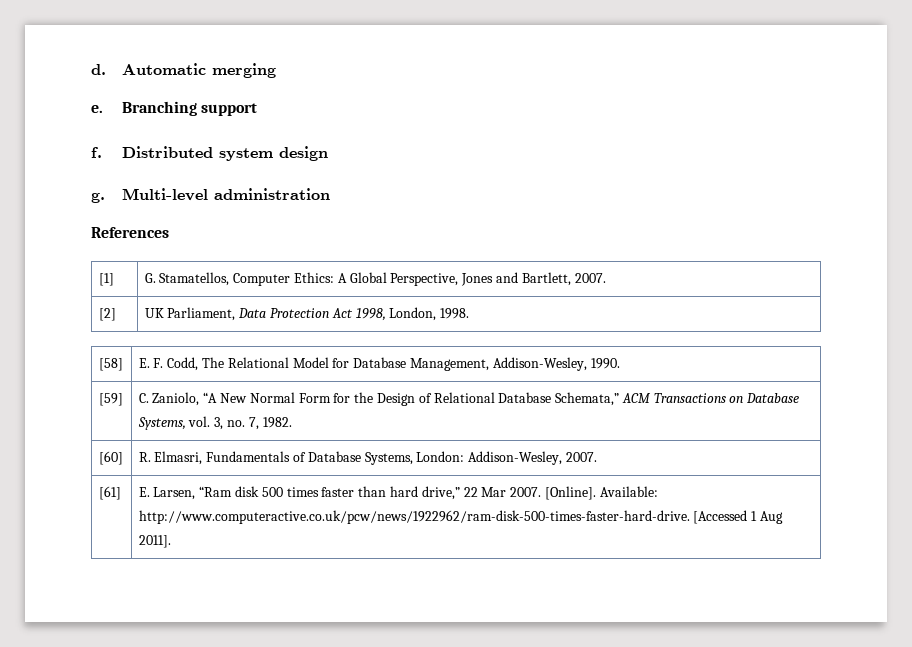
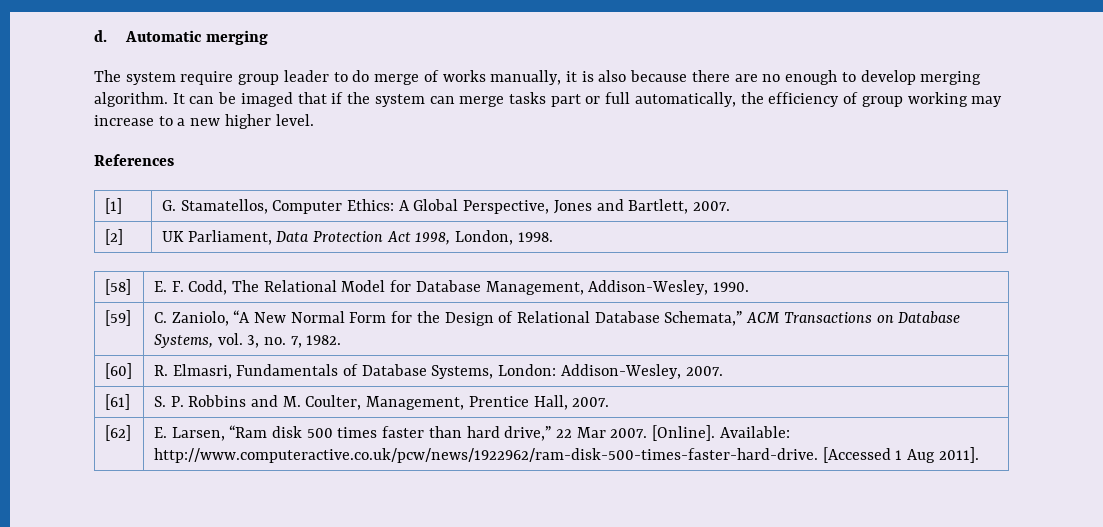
- e. Branching support
- f. Distributed system design
- g. Multi-level administration
+ The system require group leader to do merge of works manually, it is also because there are no enough to develop merging algorithm. It can be imaged that if the system can merge tasks part or full automatically, the efficiency of group working may increase to a new higher level.
- [61] | E. Larsen, “Ram disk 500 times faster than hard drive,” 22 Mar 2007. [Online]. Available: http://www.computeractive.co.uk/pcw/news/1922962/ram-disk-500-times-faster-hard-drive. [Accessed 1 Aug 2011].
+ [61] | S. P. Robbins and M. Coulter, Management, Prentice Hall, 2007.
+ [62] | E. Larsen, “Ram disk 500 times faster than hard drive,” 22 Mar 2007. [Online]. Available: http://www.computeractive.co.uk/pcw/news/1922962/ram-disk-500-times-faster-hard-drive. [Accessed 1 Aug 2011].

